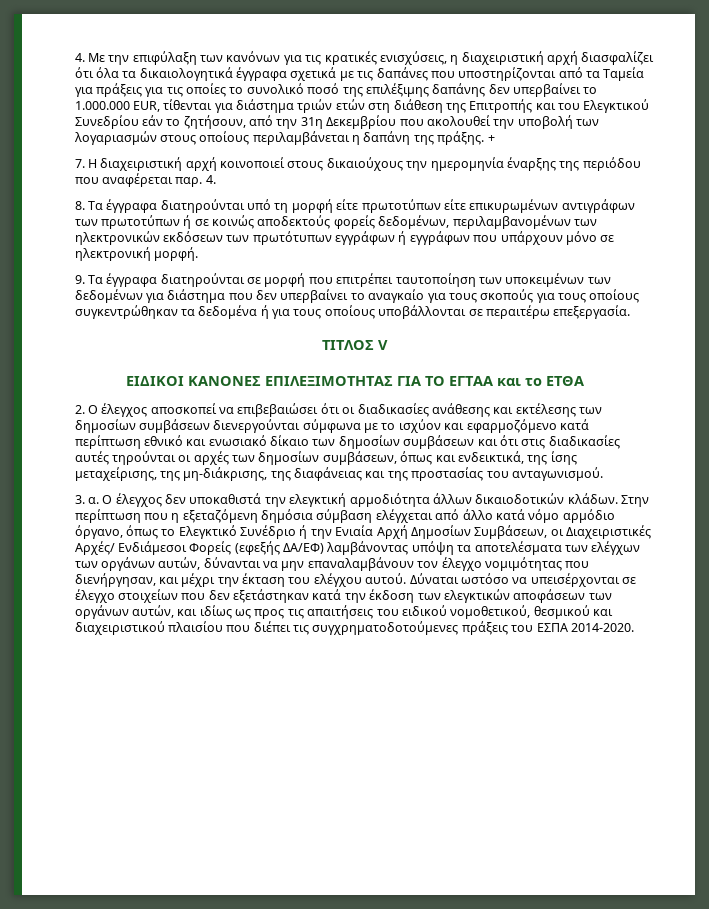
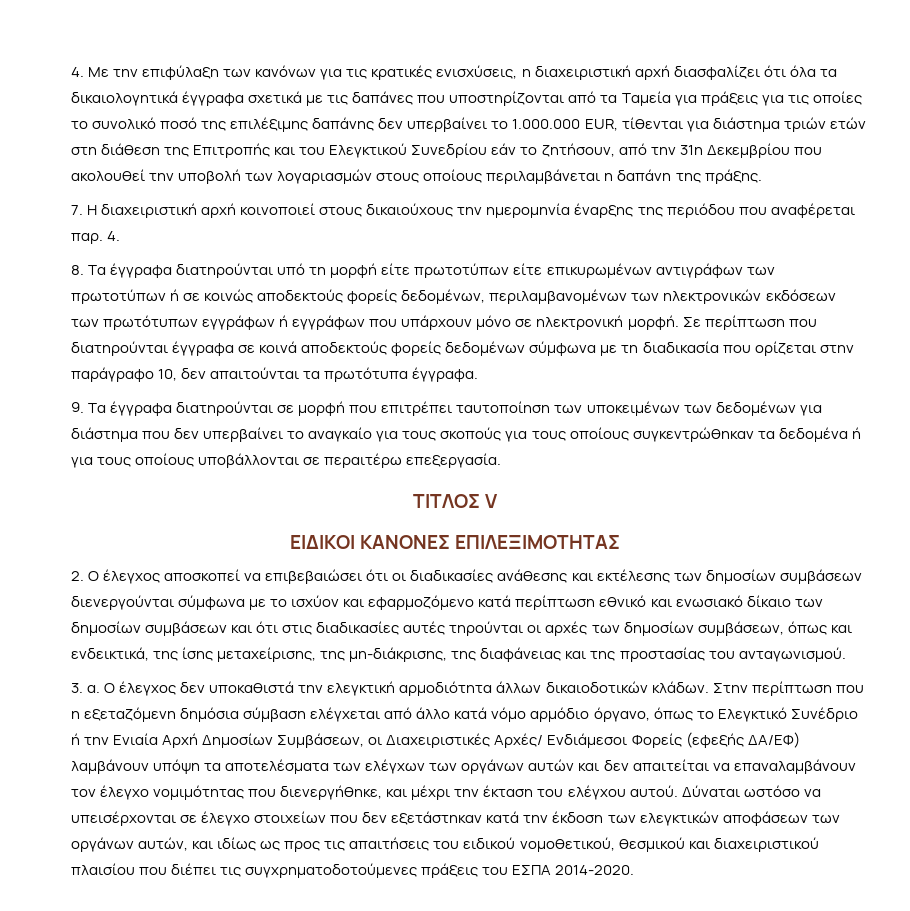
- +
+ Σε περίπτωση που διατηρούνται έγγραφα σε κοινά αποδεκτούς φορείς δεδομένων σύμφωνα με τη διαδικασία που ορίζεται στην παράγραφο 10, δεν απαιτούνται τα πρωτότυπα έγγραφα.
- ΕΙΔΙΚΟΙ ΚΑΝΟΝΕΣ ΕΠΙΛΕΞΙΜΟΤΗΤΑΣ ΓΙΑ ΤΟ ΕΓΤΑΑ και το ΕΤΘΑ
+ ΕΙΔΙΚΟΙ ΚΑΝΟΝΕΣ ΕΠΙΛΕΞΙΜΟΤΗΤΑΣ
- Στην περίπτωση που η εξεταζόμενη δημόσια σύμβαση ελέγχεται από άλλο κατά νόμο αρμόδιο όργανο, όπως το Ελεγκτικό Συνέδριο ή την Ενιαία Αρχή Δημοσίων Συμβάσεων, οι Διαχειριστικές Αρχές/ Ενδιάμεσοι Φορείς (εφεξής ΔΑ/ΕΦ) λαμβάνοντας υπόψη τα αποτελέσματα των ελέγχων των οργάνων αυτών, δύνανται να μην επαναλαμβάνουν τον έλεγχο νομιμότητας που διενήργησαν, και μέχρι την έκταση του ελέγχου αυτού.
+ Στην περίπτωση που η εξεταζόμενη δημόσια σύμβαση ελέγχεται από άλλο κατά νόμο αρμόδιο όργανο, όπως το Ελεγκτικό Συνέδριο ή την Ενιαία Αρχή Δημοσίων Συμβάσεων, οι Διαχειριστικές Αρχές/ Ενδιάμεσοι Φορείς (εφεξής ΔΑ/ΕΦ) λαμβάνουν υπόψη τα αποτελέσματα των ελέγχων των οργάνων αυτών και δεν απαιτείται να επαναλαμβάνουν τον έλεγχο νομιμότητας που διενεργήθηκε, και μέχρι την έκταση του ελέγχου αυτού.

